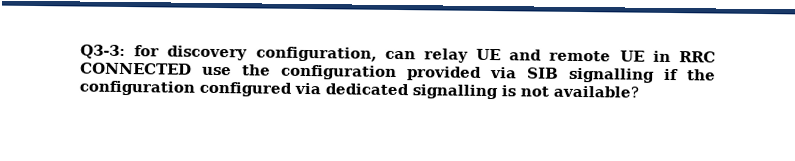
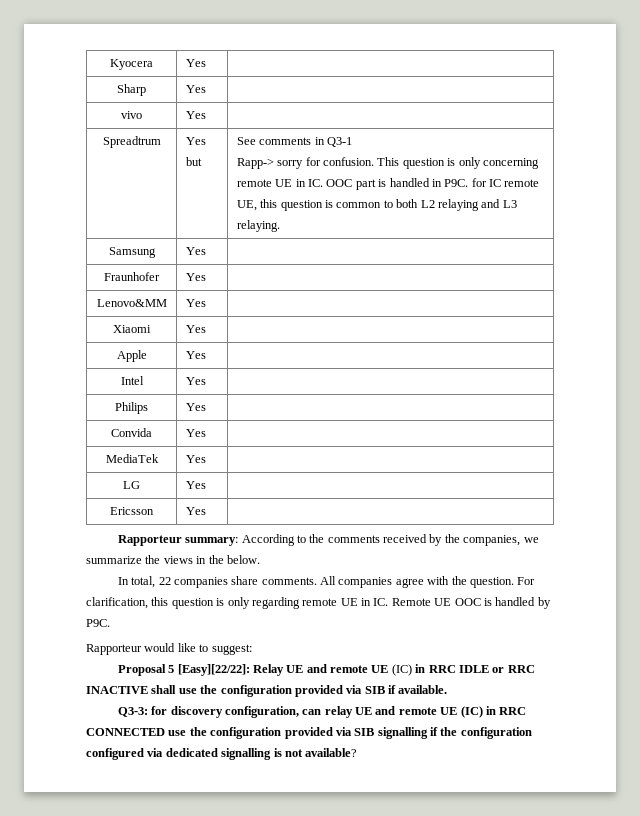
+ Kyocera | Yes |
+ Sharp | Yes |
+ vivo | Yes |
+ Spreadtrum | Yes but | See comments in Q3-1
+ Rapp-> sorry for confusion. This question is only concerning remote UE in IC. OOC part is handled in P9C. for IC remote UE, this question is common to both L2 relaying and L3 relaying.
+ Samsung | Yes |
+ Fraunhofer | Yes |
+ Lenovo&MM | Yes |
+ Xiaomi | Yes |
+ Apple | Yes |
+ Intel | Yes |
+ Philips | Yes |
+ Convida | Yes |
+ MediaTek | Yes |
+ LG | Yes |
+ Ericsson | Yes |
+ Rapporteur summary: According to the comments received by the companies, we summarize the views in the below.
+ In total, 22 companies share comments. All companies agree with the question. For clarification, this question is only regarding remote UE in IC. Remote UE OOC is handled by P9C.
+ Rapporteur would like to suggest:
+ Proposal 5 [Easy][22/22]: Relay UE and remote UE (IC) in RRC IDLE or RRC INACTIVE shall use the configuration provided via SIB if available.
- Q3-3: for discovery configuration, can relay UE and remote UE in RRC CONNECTED use the configuration provided via SIB signalling if the configuration configured via dedicated signalling is not available?
+ Q3-3: for discovery configuration, can relay UE and remote UE (IC) in RRC CONNECTED use the configuration provided via SIB signalling if the configuration configured via dedicated signalling is not available?

